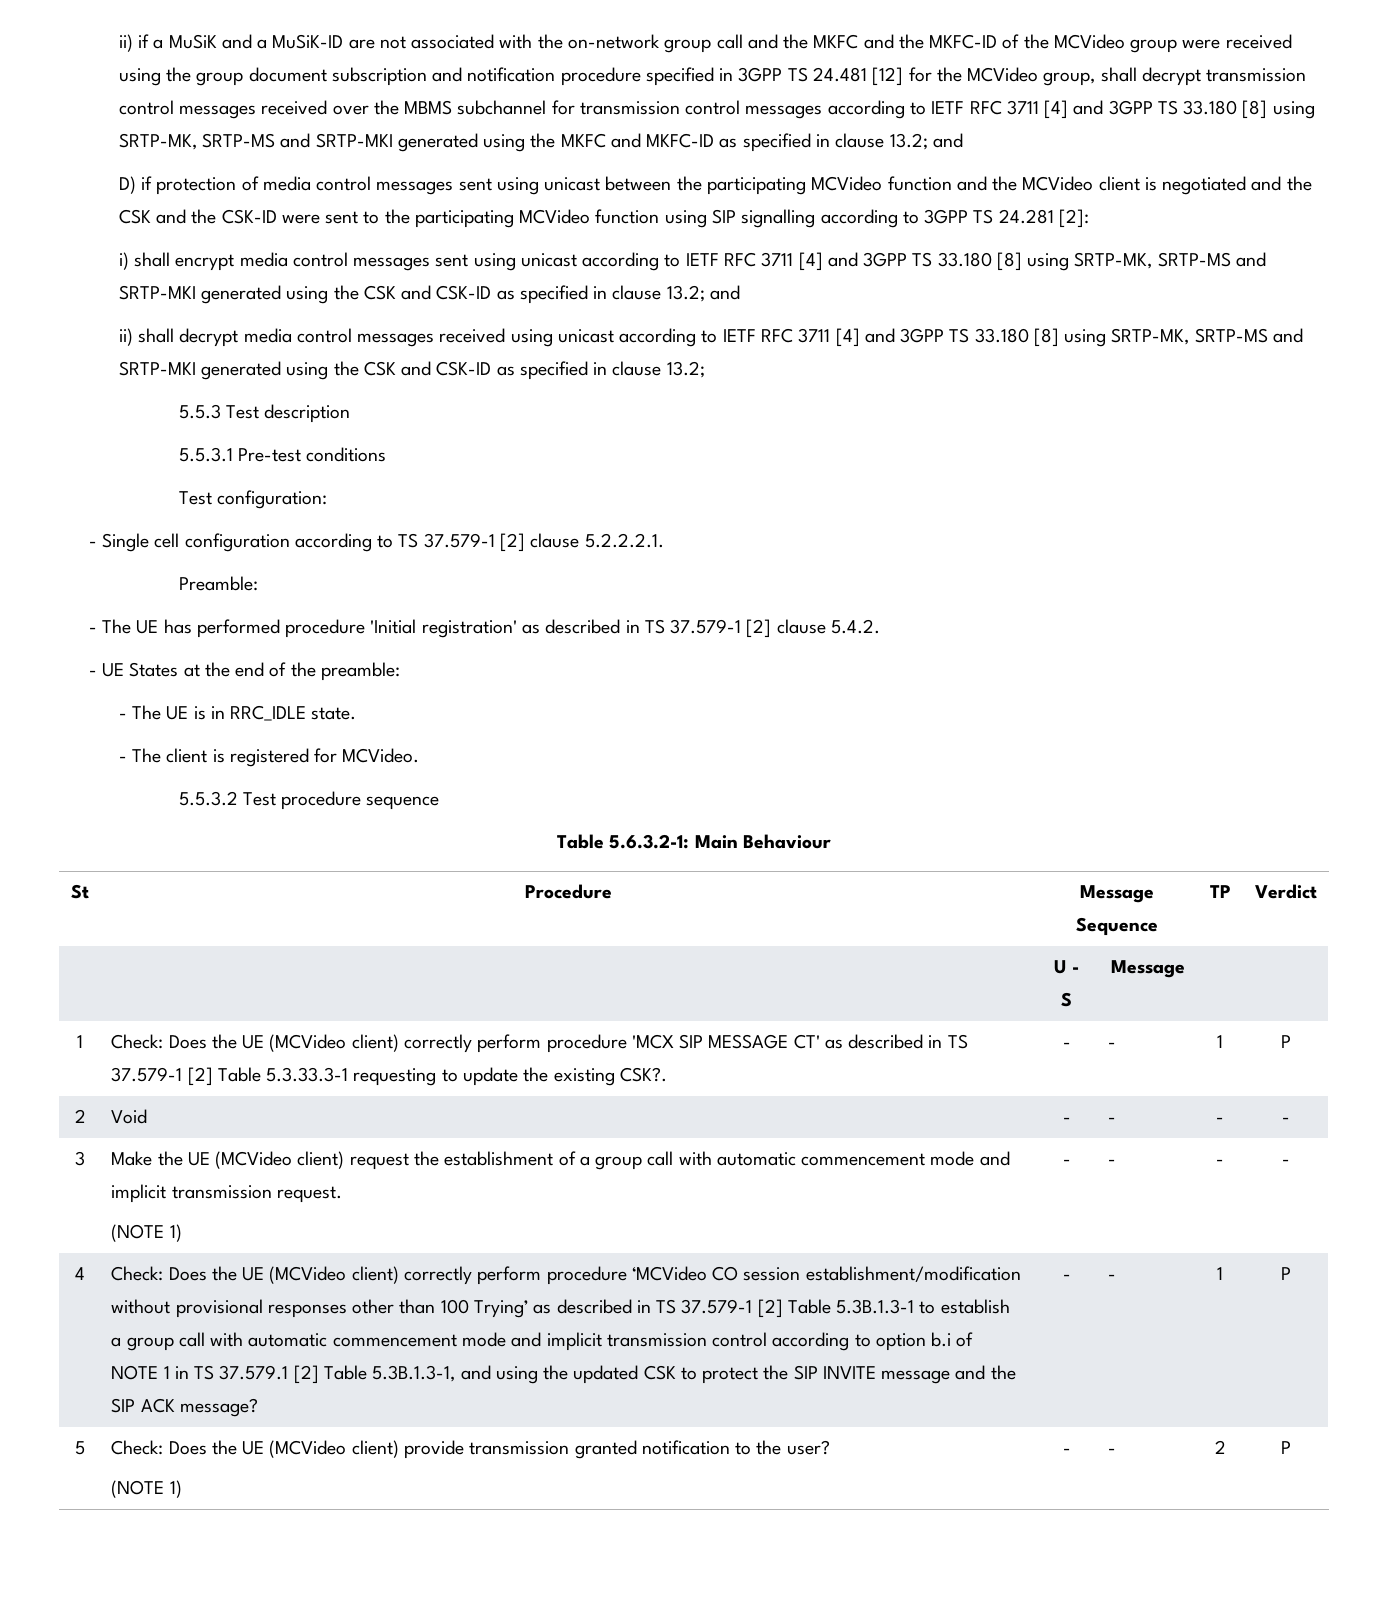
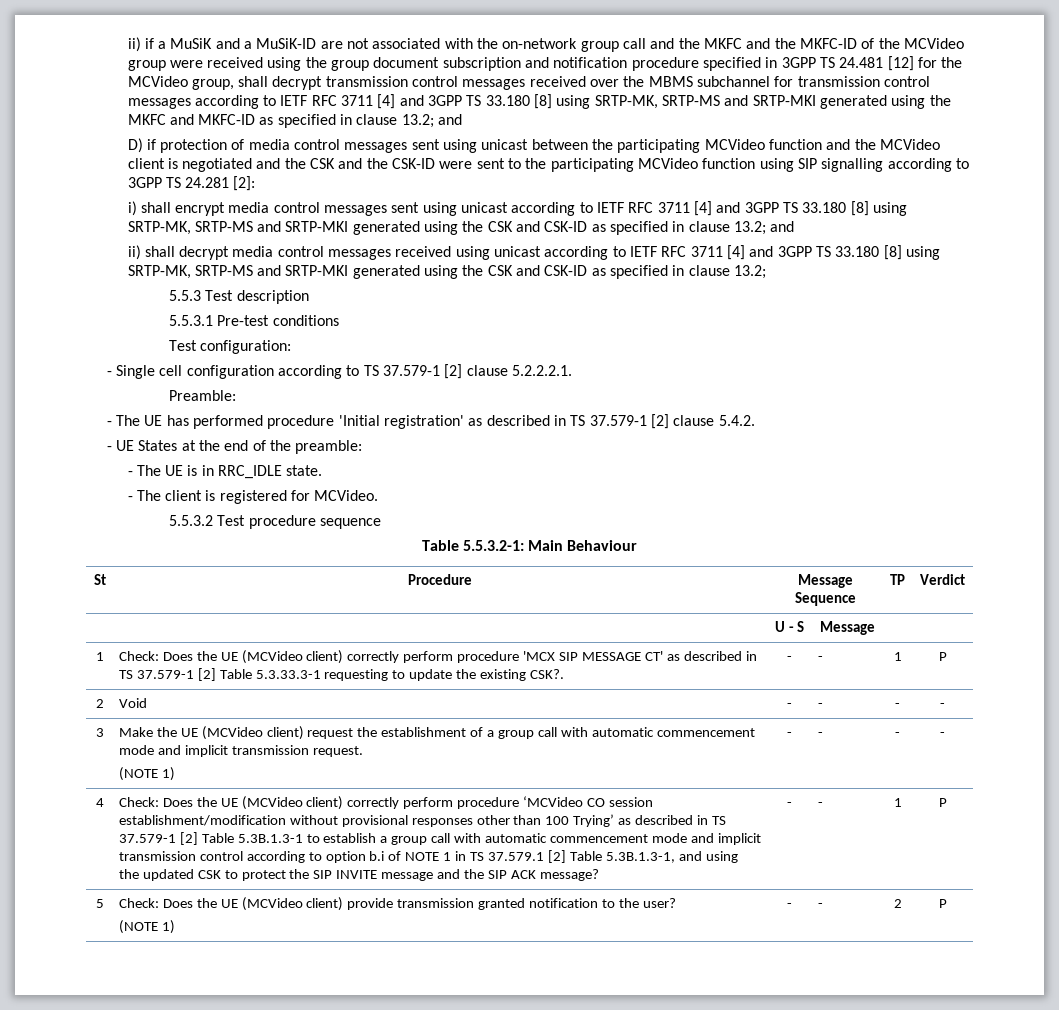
- Table 5.6.3.2-1: Main Behaviour
+ Table 5.5.3.2-1: Main Behaviour

